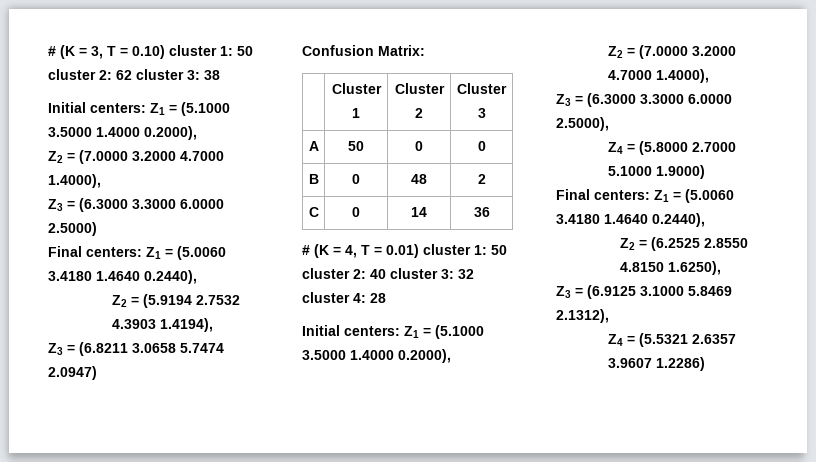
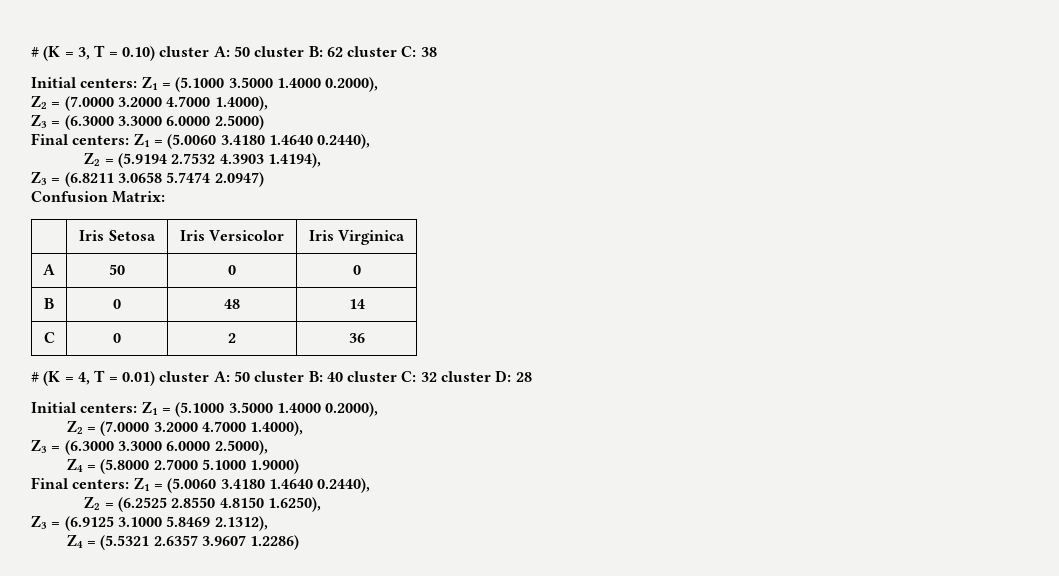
- # (K = 3, T = 0.10) cluster 1: 50 cluster 2: 62 cluster 3: 38
+ # (K = 3, T = 0.10) cluster A: 50 cluster B: 62 cluster C: 38
- | Cluster 1 | Cluster 2 | Cluster 3
+ | Iris Setosa | Iris Versicolor | Iris Virginica
- B | 0 | 48 | 2
+ B | 0 | 48 | 14
- C | 0 | 14 | 36
+ C | 0 | 2 | 36
- # (K = 4, T = 0.01) cluster 1: 50 cluster 2: 40 cluster 3: 32 cluster 4: 28
+ # (K = 4, T = 0.01) cluster A: 50 cluster B: 40 cluster C: 32 cluster D: 28

